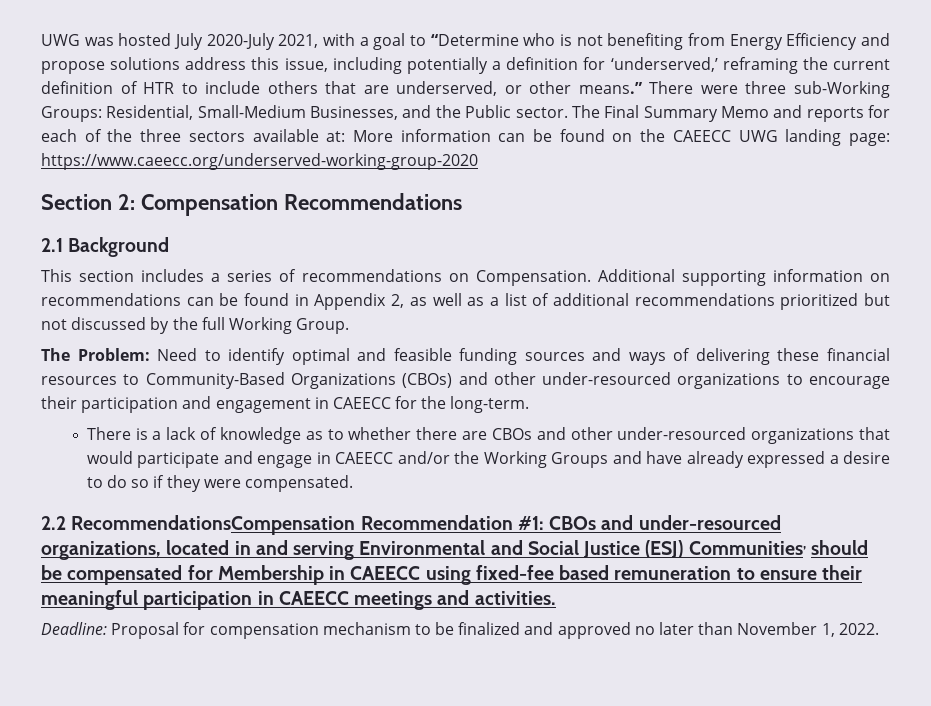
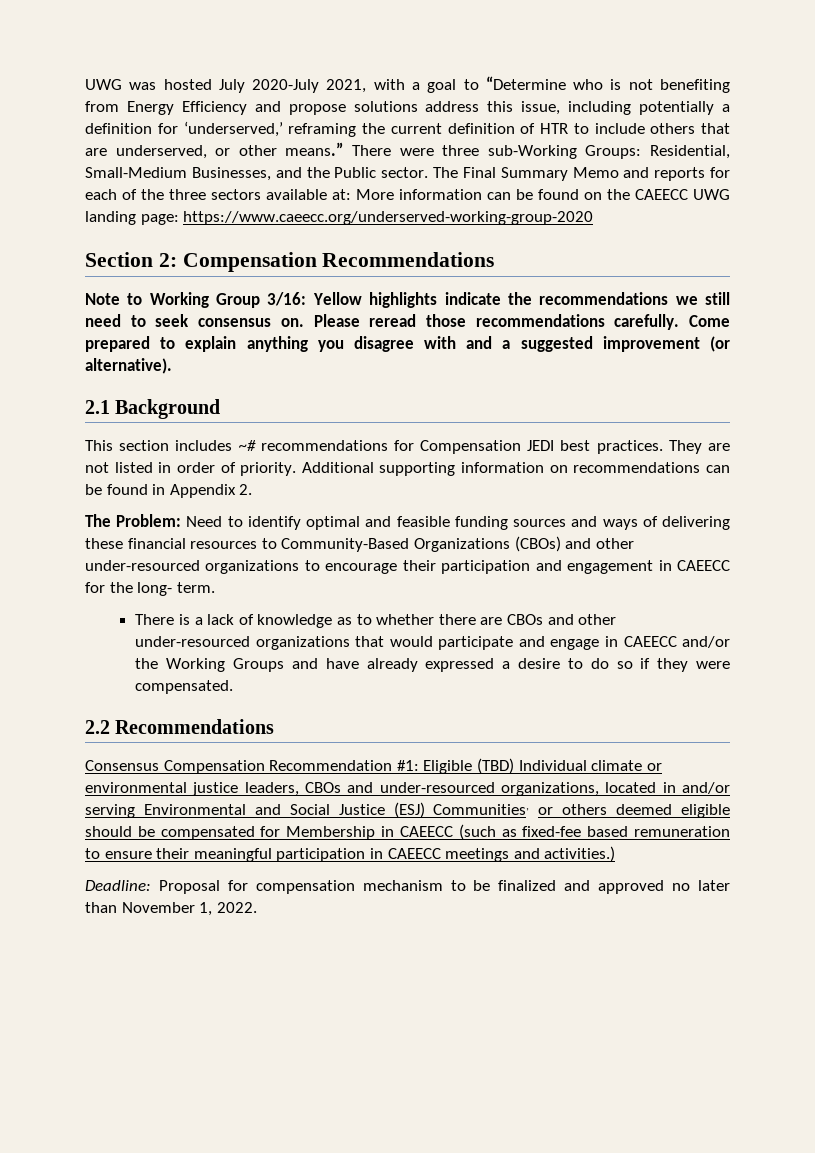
+ Note to Working Group 3/16: Yellow highlights indicate the recommendations we still need to seek consensus on. Please reread those recommendations carefully. Come prepared to explain anything you disagree with and a suggested improvement (or alternative).
- This section includes a series of recommendations on Compensation.
+ This section includes ~# recommendations for Compensation JEDI best practices. They are not listed in order of priority.
- Additional supporting information on recommendations can be found in Appendix 2, as well as a list of additional recommendations prioritized but not discussed by the full Working Group.
+ Additional supporting information on recommendations can be found in Appendix 2.
- The Problem: Need to identify optimal and feasible funding sources and ways of delivering these financial resources to Community-Based Organizations (CBOs) and other under-resourced organizations to encourage their participation and engagement in CAEECC for the long-term.
+ The Problem: Need to identify optimal and feasible funding sources and ways of delivering these financial resources to Community-Based Organizations (CBOs) and other under-resourced organizations to encourage their participation and engagement in CAEECC for the long- term.
- 2.2 RecommendationsCompensation Recommendation #1: CBOs and under-resourced organizations, located in and serving Environmental and Social Justice (ESJ) Communities, should be compensated for Membership in CAEECC using fixed-fee based remuneration to ensure their meaningful participation in CAEECC meetings and activities.
+ 2.2 Recommendations
+ Consensus Compensation Recommendation #1: Eligible (TBD) Individual climate or environmental justice leaders, CBOs and under-resourced organizations, located in and/or serving Environmental and Social Justice (ESJ) Communities, or others deemed eligible should be compensated for Membership in CAEECC (such as fixed-fee based remuneration to ensure their meaningful participation in CAEECC meetings and activities.)

